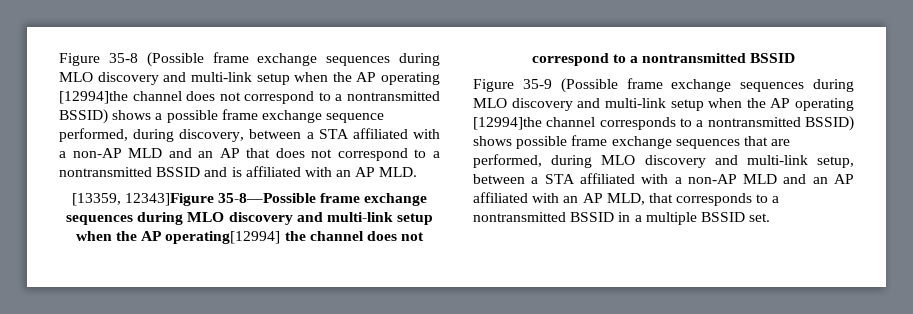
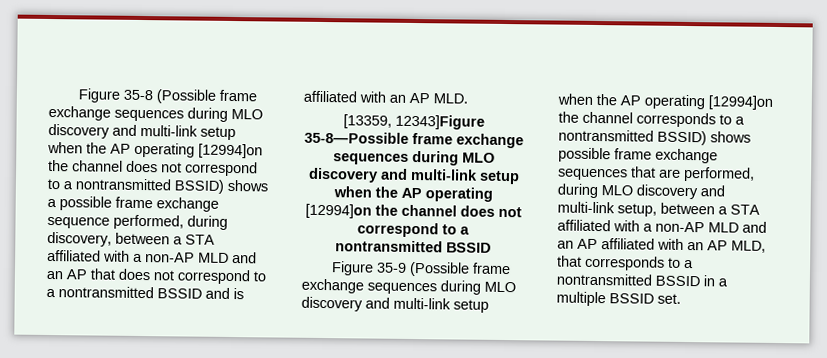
- Figure 35-8 (Possible frame exchange sequences during MLO discovery and multi-link setup when the AP operating [12994]the channel does not correspond to a nontransmitted BSSID) shows a possible frame exchange sequence performed, during discovery, between a STA affiliated with a non-AP MLD and an AP that does not correspond to a nontransmitted BSSID and is affiliated with an AP MLD.
+ Figure 35-8 (Possible frame exchange sequences during MLO discovery and multi-link setup when the AP operating [12994]on the channel does not correspond to a nontransmitted BSSID) shows a possible frame exchange sequence performed, during discovery, between a STA affiliated with a non-AP MLD and an AP that does not correspond to a nontransmitted BSSID and is affiliated with an AP MLD.
- [13359, 12343]Figure 35-8—Possible frame exchange sequences during MLO discovery and multi-link setup when the AP operating[12994] the channel does not correspond to a nontransmitted BSSID
+ [13359, 12343]Figure 35-8—Possible frame exchange sequences during MLO discovery and multi-link setup when the AP operating [12994]on the channel does not correspond to a nontransmitted BSSID
- Figure 35-9 (Possible frame exchange sequences during MLO discovery and multi-link setup when the AP operating [12994]the channel corresponds to a nontransmitted BSSID) shows possible frame exchange sequences that are performed, during MLO discovery and multi-link setup, between a STA affiliated with a non-AP MLD and an AP affiliated with an AP MLD, that corresponds to a nontransmitted BSSID in a multiple BSSID set.
+ Figure 35-9 (Possible frame exchange sequences during MLO discovery and multi-link setup when the AP operating [12994]on the channel corresponds to a nontransmitted BSSID) shows possible frame exchange sequences that are performed, during MLO discovery and multi-link setup, between a STA affiliated with a non-AP MLD and an AP affiliated with an AP MLD, that corresponds to a nontransmitted BSSID in a multiple BSSID set.

